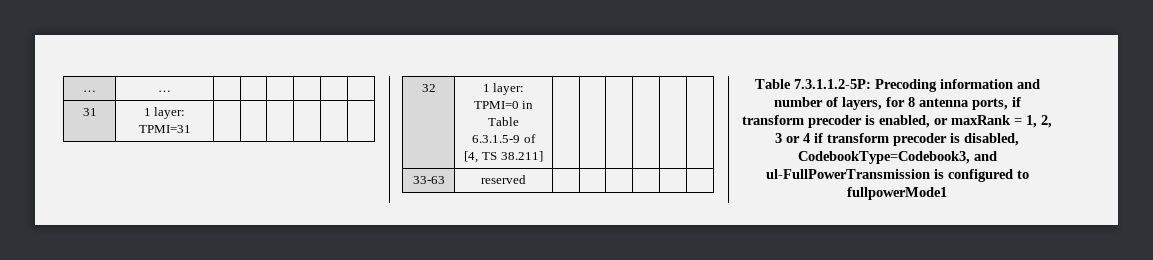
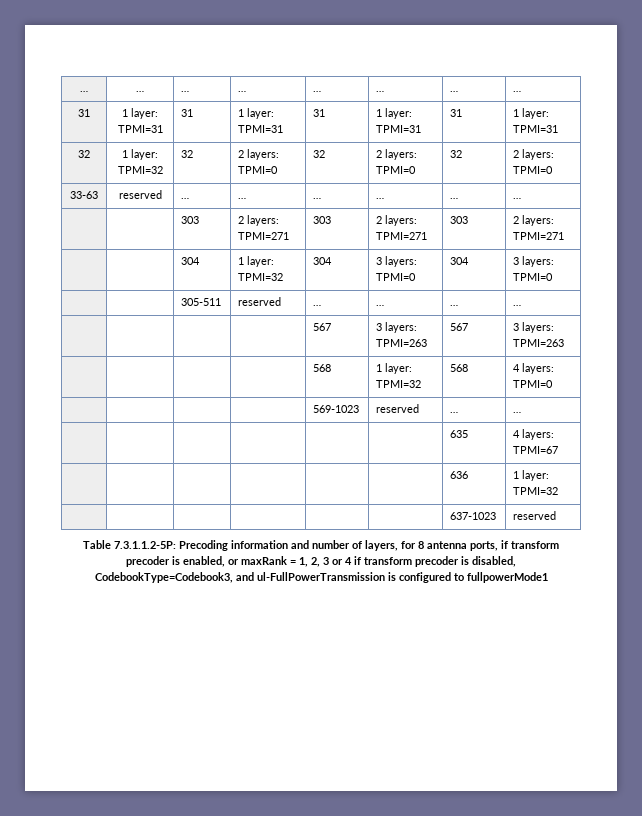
- … | … | | | | | |
- 31 | 1 layer: TPMI=31 | | | | | |
- 32 | 1 layer: TPMI=0 in Table 6.3.1.5-9 of [4, TS 38.211] | | | | | |
- 33-63 | reserved | | | | | |
+ … | … | … | … | … | … | … | …
+ 31 | 1 layer: TPMI=31 | 31 | 1 layer: TPMI=31 | 31 | 1 layer: TPMI=31 | 31 | 1 layer: TPMI=31
+ 32 | 1 layer: TPMI=32 | 32 | 2 layers: TPMI=0 | 32 | 2 layers: TPMI=0 | 32 | 2 layers: TPMI=0
+ 33-63 | reserved | … | … | … | … | … | …
+ | | 303 | 2 layers: TPMI=271 | 303 | 2 layers: TPMI=271 | 303 | 2 layers: TPMI=271
+ | | 304 | 1 layer: TPMI=32 | 304 | 3 layers: TPMI=0 | 304 | 3 layers: TPMI=0
+ | | 305-511 | reserved | … | … | … | …
+ | | | | 567 | 3 layers: TPMI=263 | 567 | 3 layers: TPMI=263
+ | | | | 568 | 1 layer: TPMI=32 | 568 | 4 layers: TPMI=0
+ | | | | 569-1023 | reserved | … | …
+ | | | | | | 635 | 4 layers: TPMI=67
+ | | | | | | 636 | 1 layer: TPMI=32
+ | | | | | | 637-1023 | reserved

